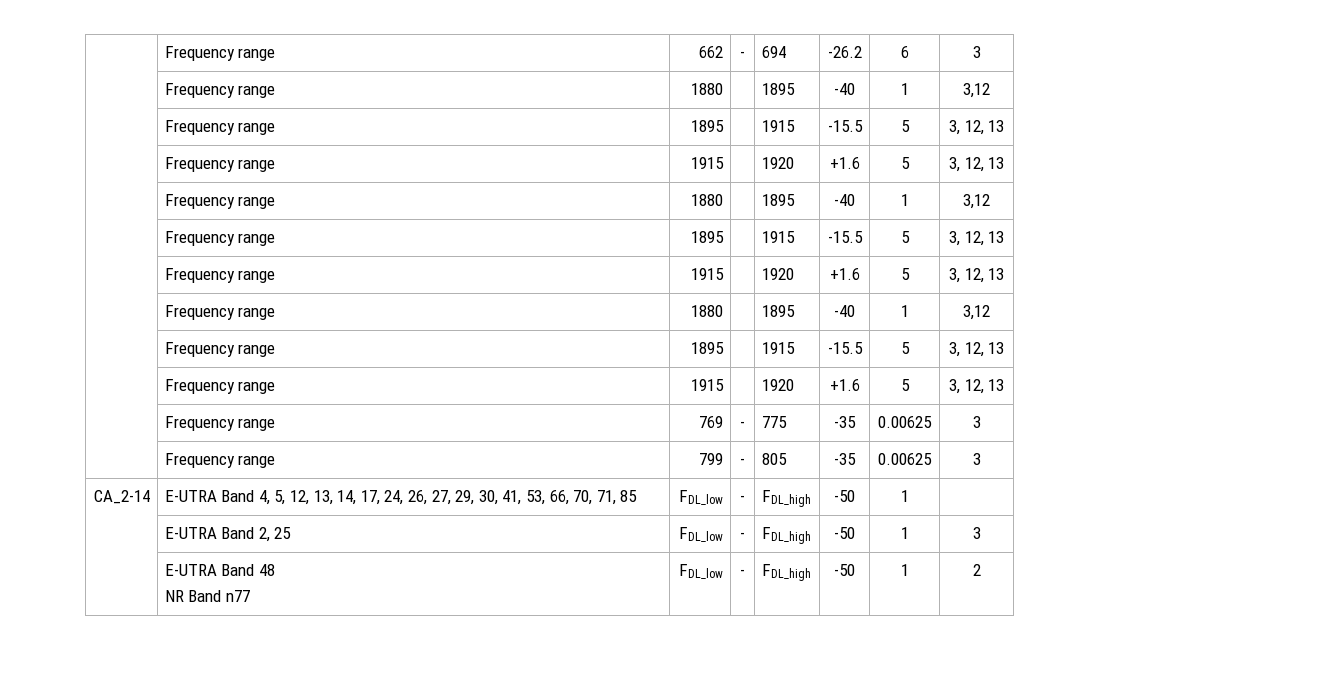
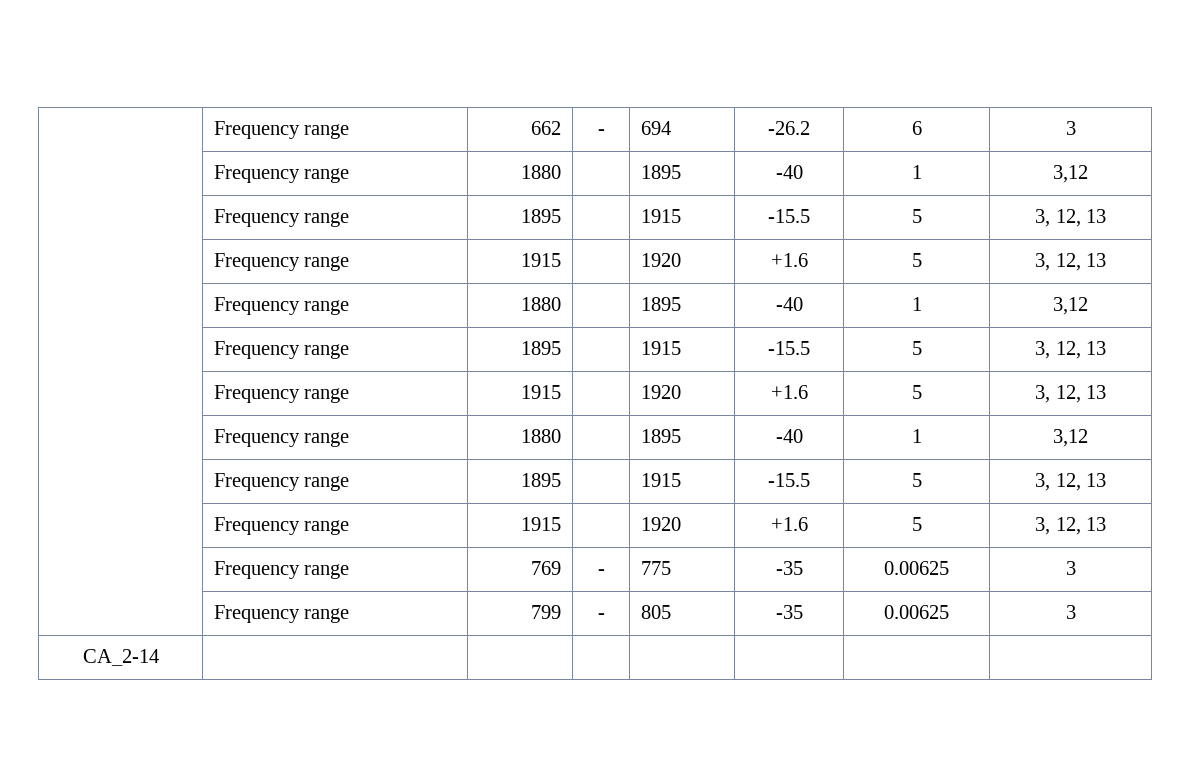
- CA_2-14 | E-UTRA Band 4, 5, 12, 13, 14, 17, 24, 26, 27, 29, 30, 41, 53, 66, 70, 71, 85 | FDL_low | - | FDL_high | -50 | 1 |
- | E-UTRA Band 2, 25 | FDL_low | - | FDL_high | -50 | 1 | 3
- | E-UTRA Band 48
- NR Band n77 | FDL_low | - | FDL_high | -50 | 1 | 2
+ CA_2-14 | | | | | | |

